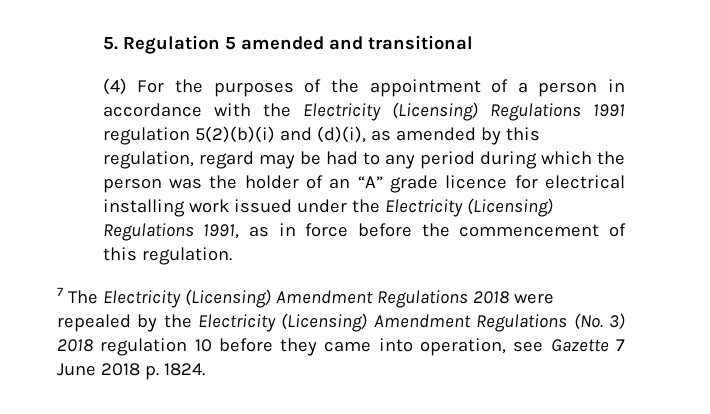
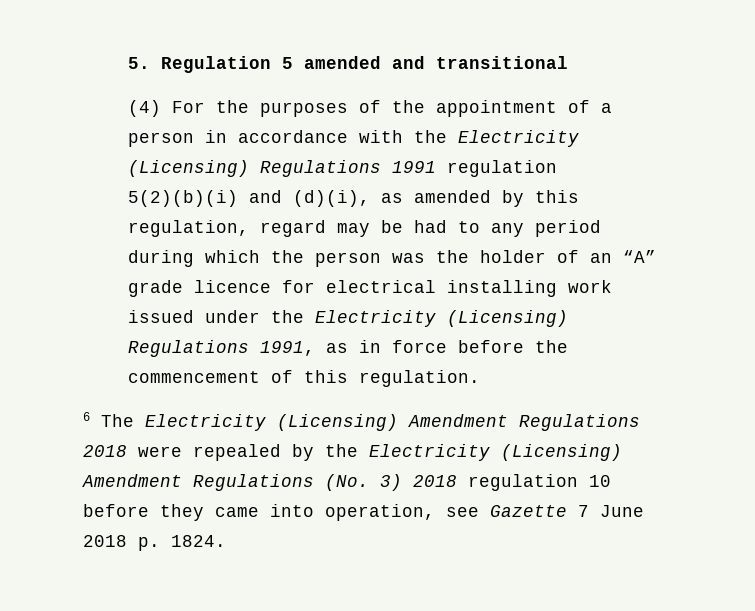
- 7 The Electricity (Licensing) Amendment Regulations 2018 were repealed by the Electricity (Licensing) Amendment Regulations (No. 3) 2018 regulation 10 before they came into operation, see Gazette 7 June 2018 p. 1824.
+ 6 The Electricity (Licensing) Amendment Regulations 2018 were repealed by the Electricity (Licensing) Amendment Regulations (No. 3) 2018 regulation 10 before they came into operation, see Gazette 7 June 2018 p. 1824.

